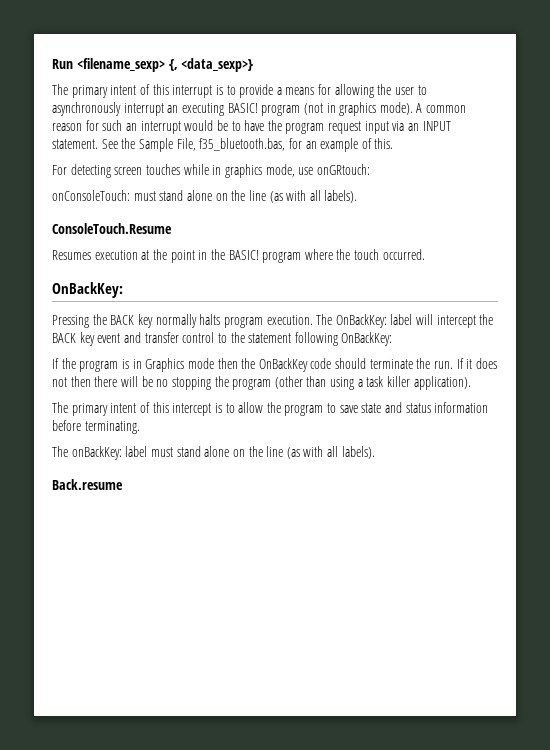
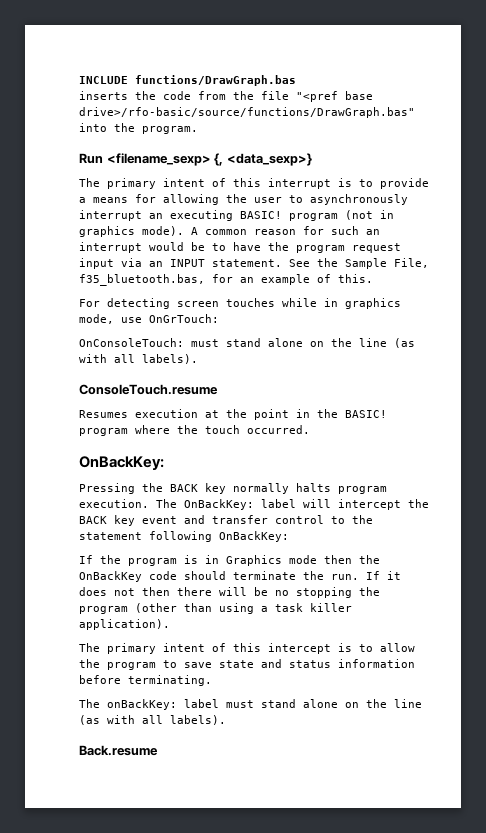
+ INCLUDE functions/DrawGraph.bas
+ inserts the code from the file "<pref base drive>/rfo-basic/source/functions/DrawGraph.bas" into the program.
- For detecting screen touches while in graphics mode, use onGRtouch:
- onConsoleTouch: must stand alone on the line (as with all labels).
+ For detecting screen touches while in graphics mode, use OnGrTouch:
+ OnConsoleTouch: must stand alone on the line (as with all labels).
- ConsoleTouch.Resume
+ ConsoleTouch.resume

